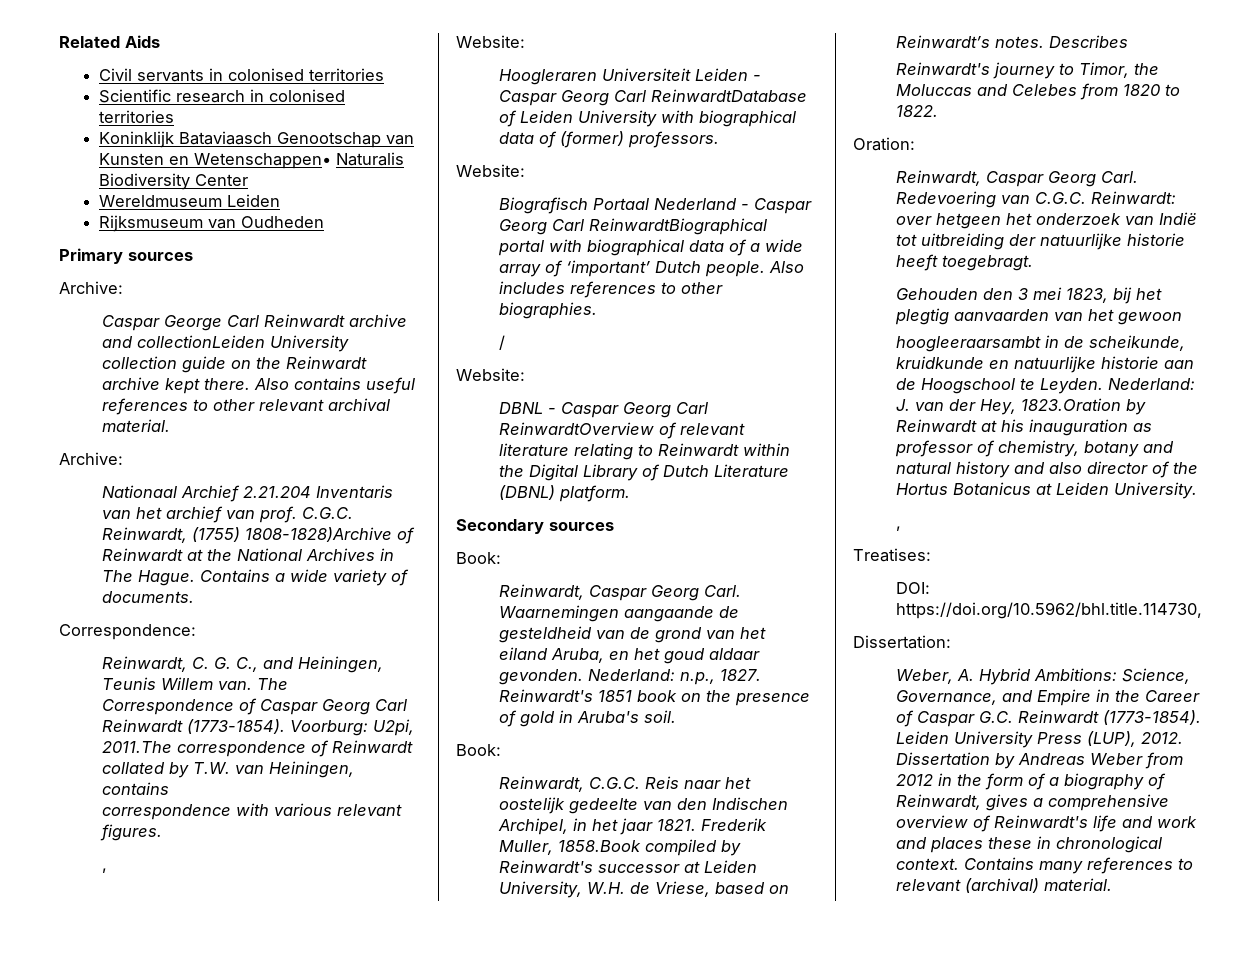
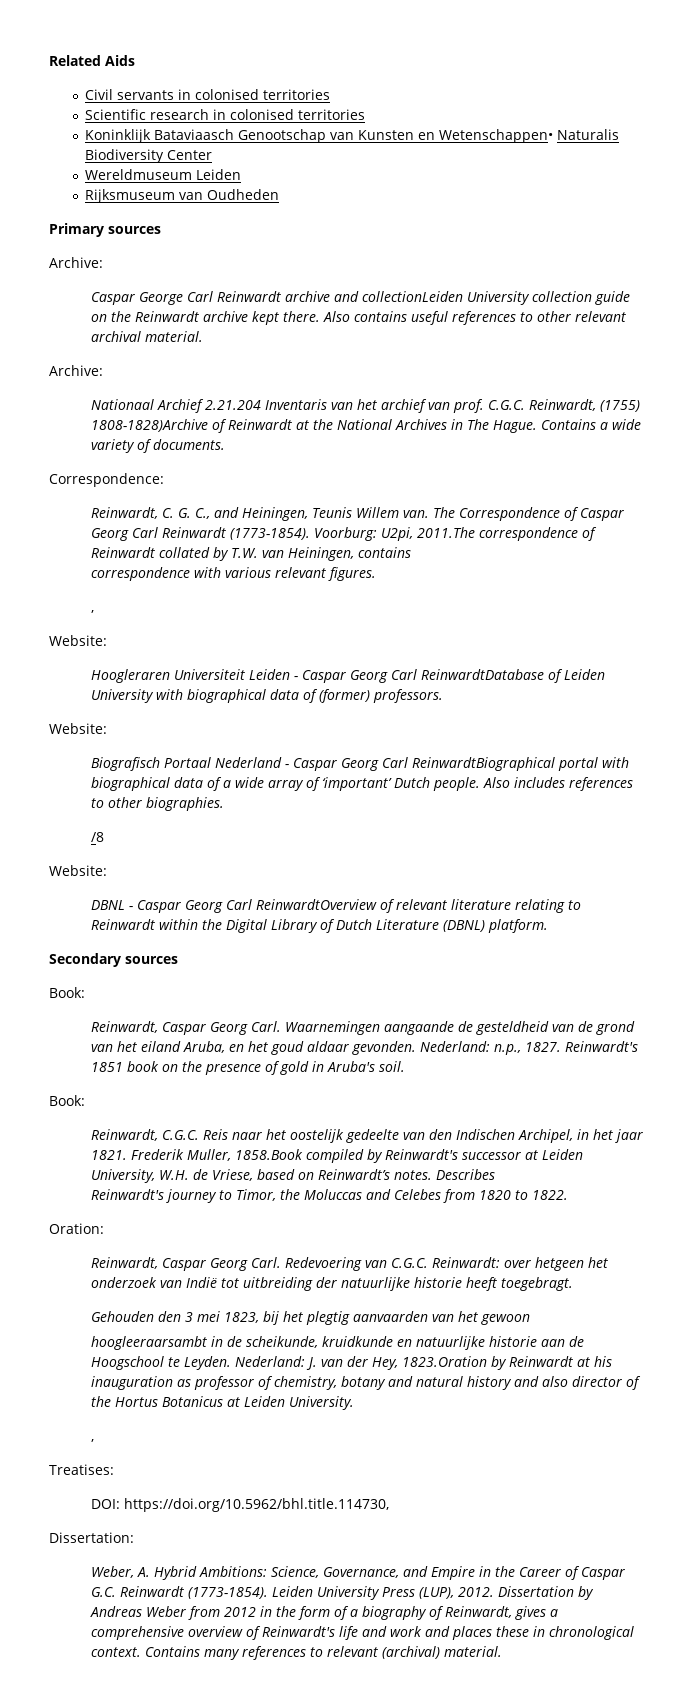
- /
+ /8

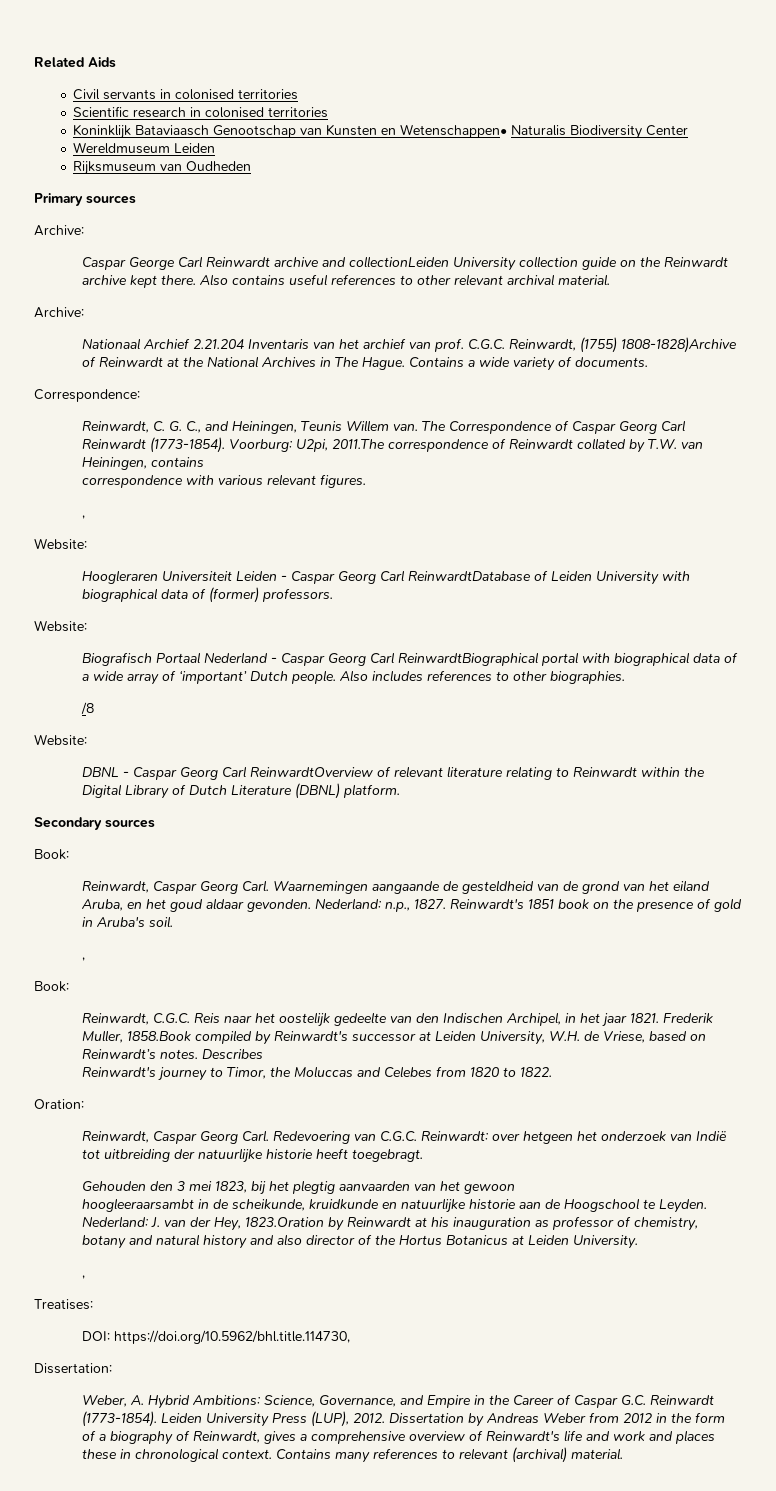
  Reinwardt's 1851 book on the presence of gold in Aruba's soil.
+ ,

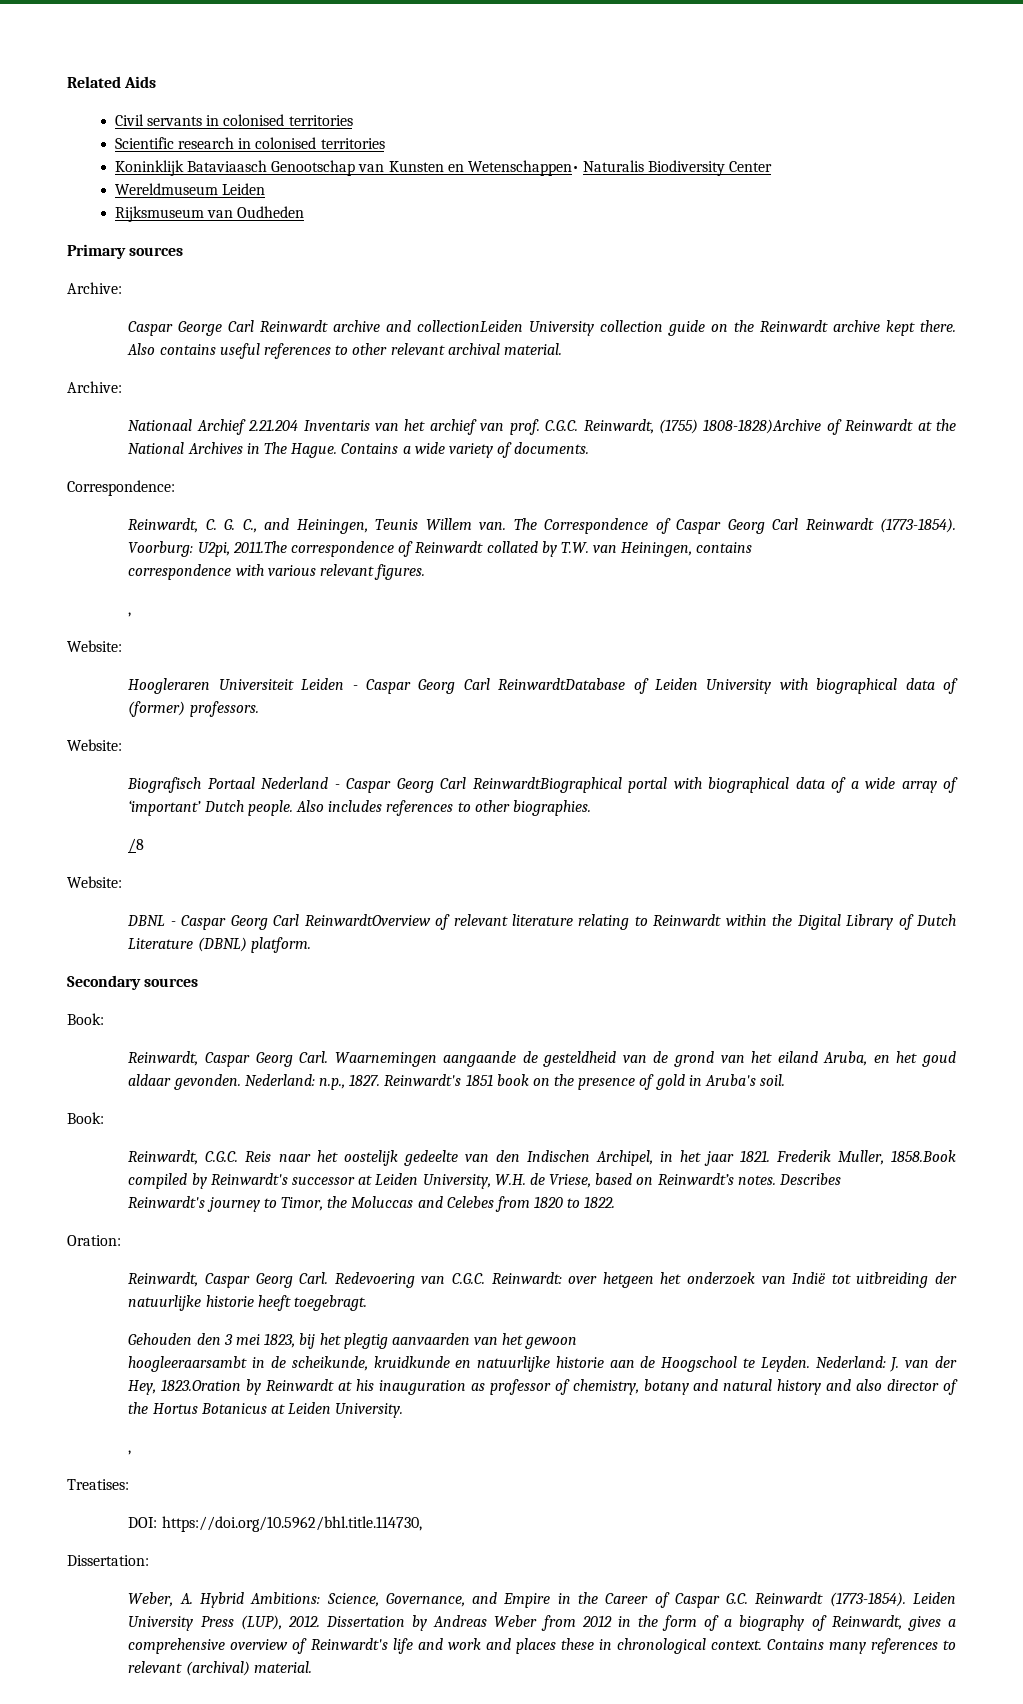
  Reinwardt's 1851 book on the presence of gold in Aruba's soil.
- ,

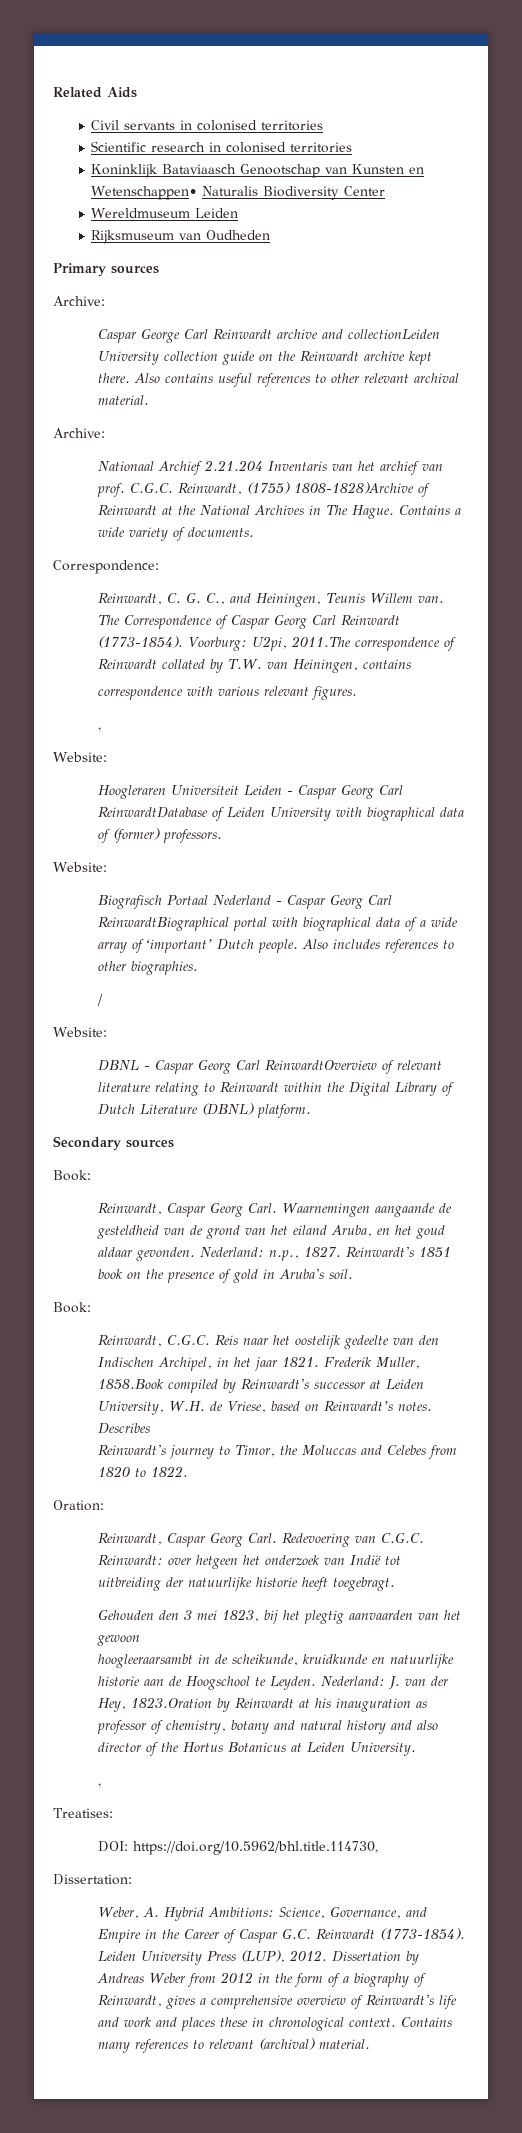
- /8
+ /

